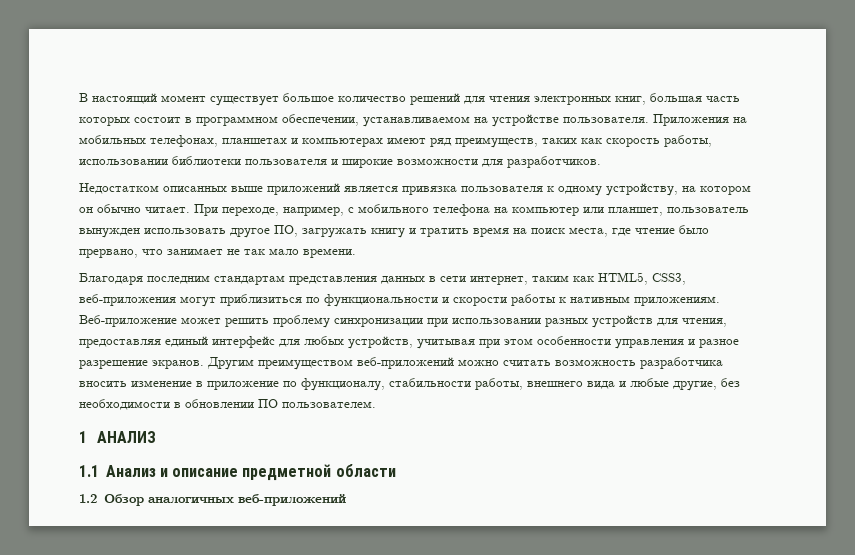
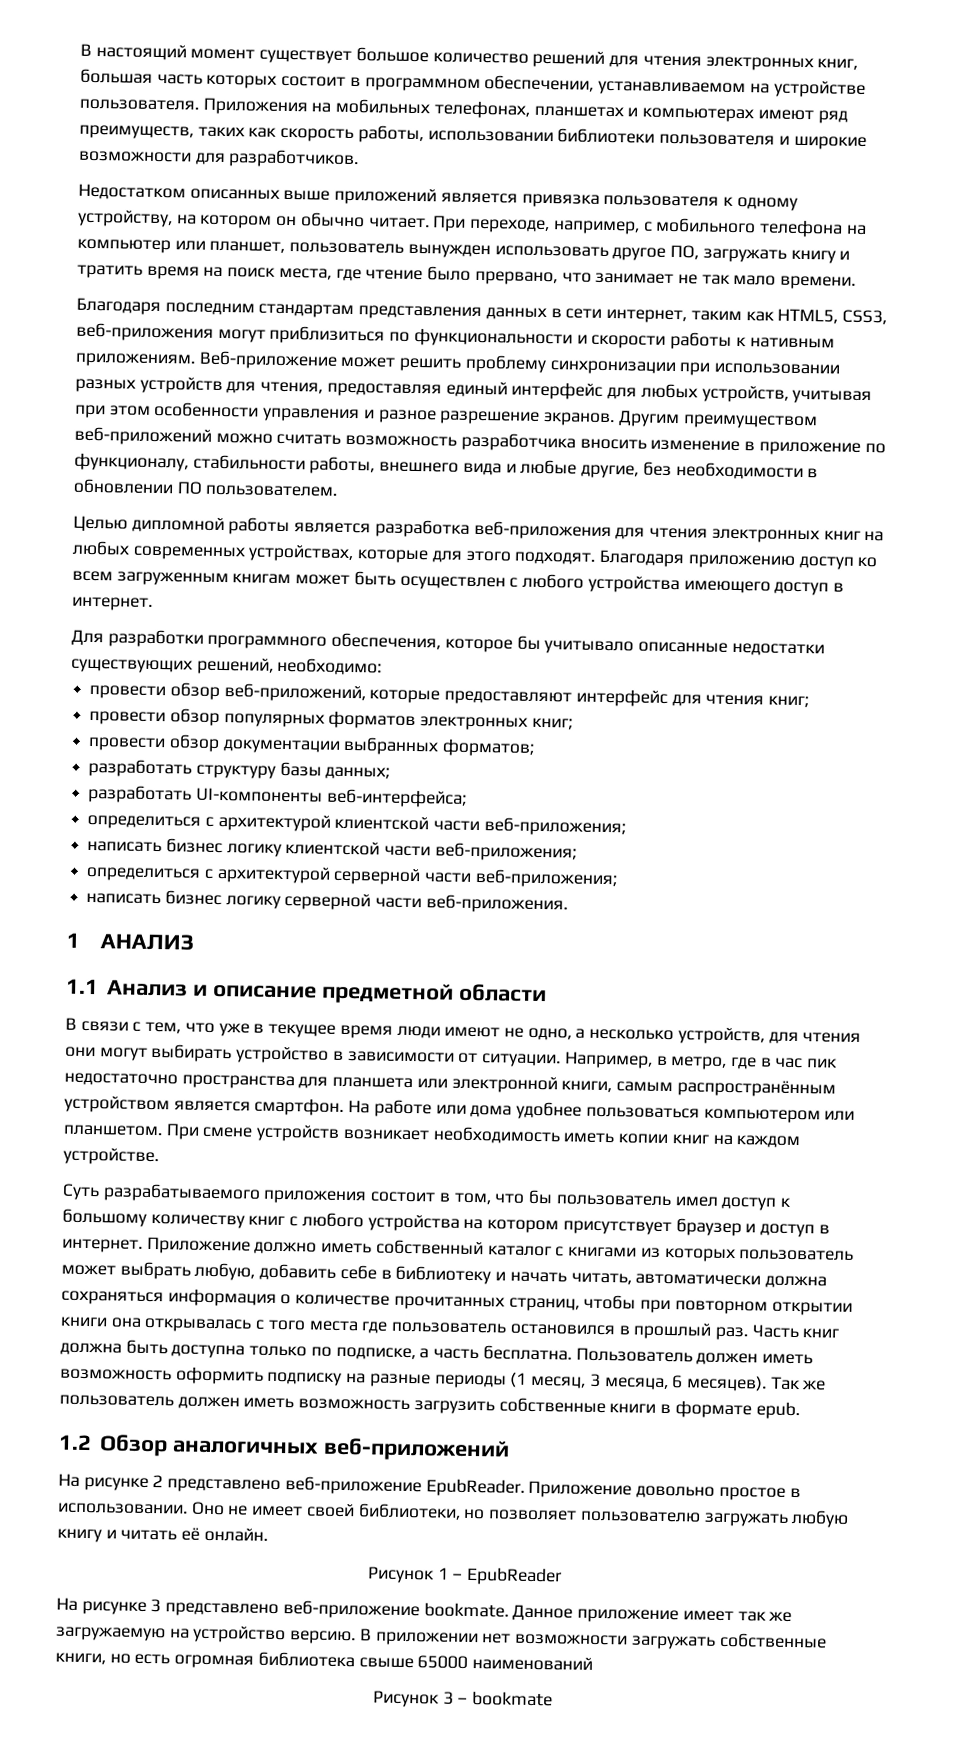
+ Целью дипломной работы является разработка веб-приложения для чтения электронных книг на любых современных устройствах, которые для этого подходят. Благодаря приложению доступ ко всем загруженным книгам может быть осуществлен с любого устройства имеющего доступ в интернет.
+ Для разработки программного обеспечения, которое бы учитывало описанные недостатки существующих решений, необходимо:
+ провести обзор веб-приложений, которые предоставляют интерфейс для чтения книг;
+ провести обзор популярных форматов электронных книг;
+ провести обзор документации выбранных форматов;
+ разработать структуру базы данных;
+ разработать UI-компоненты веб-интерфейса;
+ определиться с архитектурой клиентской части веб-приложения;
+ написать бизнес логику клиентской части веб-приложения;
+ определиться с архитектурой серверной части веб-приложения;
+ написать бизнес логику серверной части веб-приложения.
+ В связи с тем, что уже в текущее время люди имеют не одно, а несколько устройств, для чтения они могут выбирать устройство в зависимости от ситуации. Например, в метро, где в час пик недостаточно пространства для планшета или электронной книги, самым распространённым устройством является смартфон. На работе или дома удобнее пользоваться компьютером или планшетом. При смене устройств возникает необходимость иметь копии книг на каждом устройстве.
+ Суть разрабатываемого приложения состоит в том, что бы пользователь имел доступ к большому количеству книг с любого устройства на котором присутствует браузер и доступ в интернет. Приложение должно иметь собственный каталог с книгами из которых пользователь может выбрать любую, добавить себе в библиотеку и начать читать, автоматически должна сохраняться информация о количестве прочитанных страниц, чтобы при повторном открытии книги она открывалась с того места где пользователь остановился в прошлый раз. Часть книг должна быть доступна только по подписке, а часть бесплатна. Пользователь должен иметь возможность оформить подписку на разные периоды (1 месяц, 3 месяца, 6 месяцев). Так же пользователь должен иметь возможность загрузить собственные книги в формате epub.
  1.2 Обзор аналогичных веб-приложений
+ На рисунке 2 представлено веб-приложение EpubReader. Приложение довольно простое в использовании. Оно не имеет своей библиотеки, но позволяет пользователю загружать любую книгу и читать её онлайн.
+ Рисунок 1 – EpubReader
+ На рисунке 3 представлено веб-приложение bookmate. Данное приложение имеет так же загружаемую на устройство версию. В приложении нет возможности загружать собственные книги, но есть огромная библиотека свыше 65000 наименований
+ Рисунок 3 – bookmate

